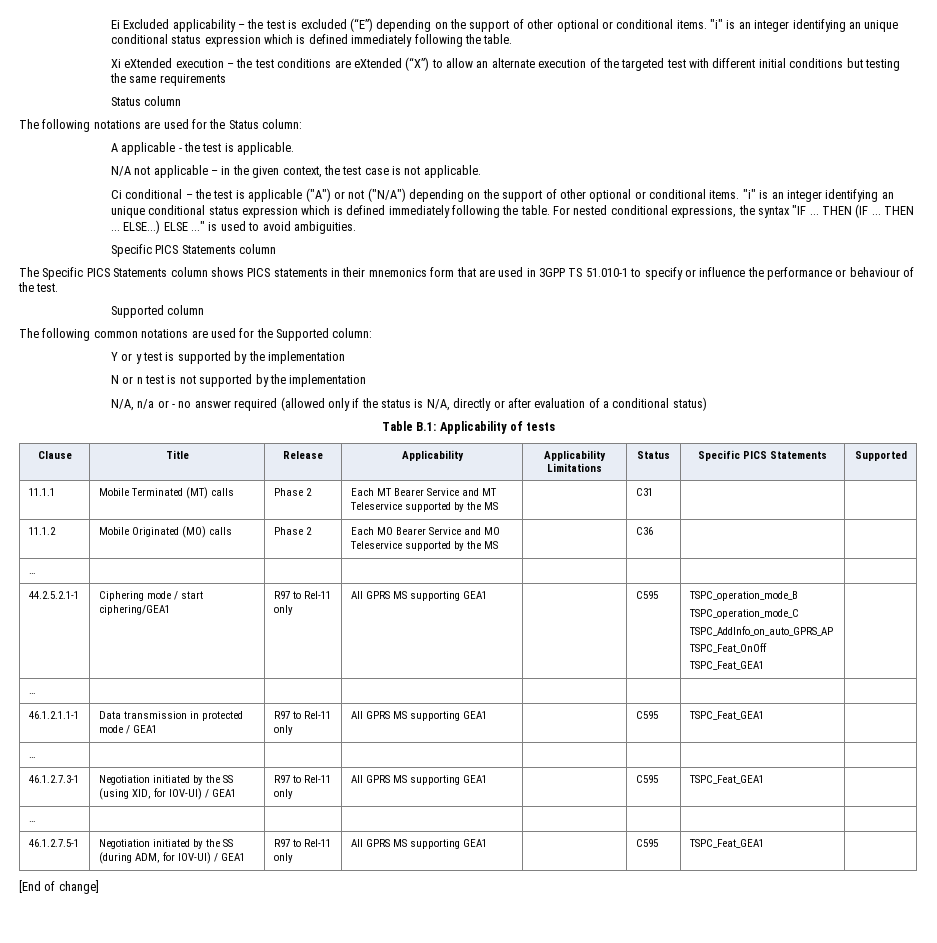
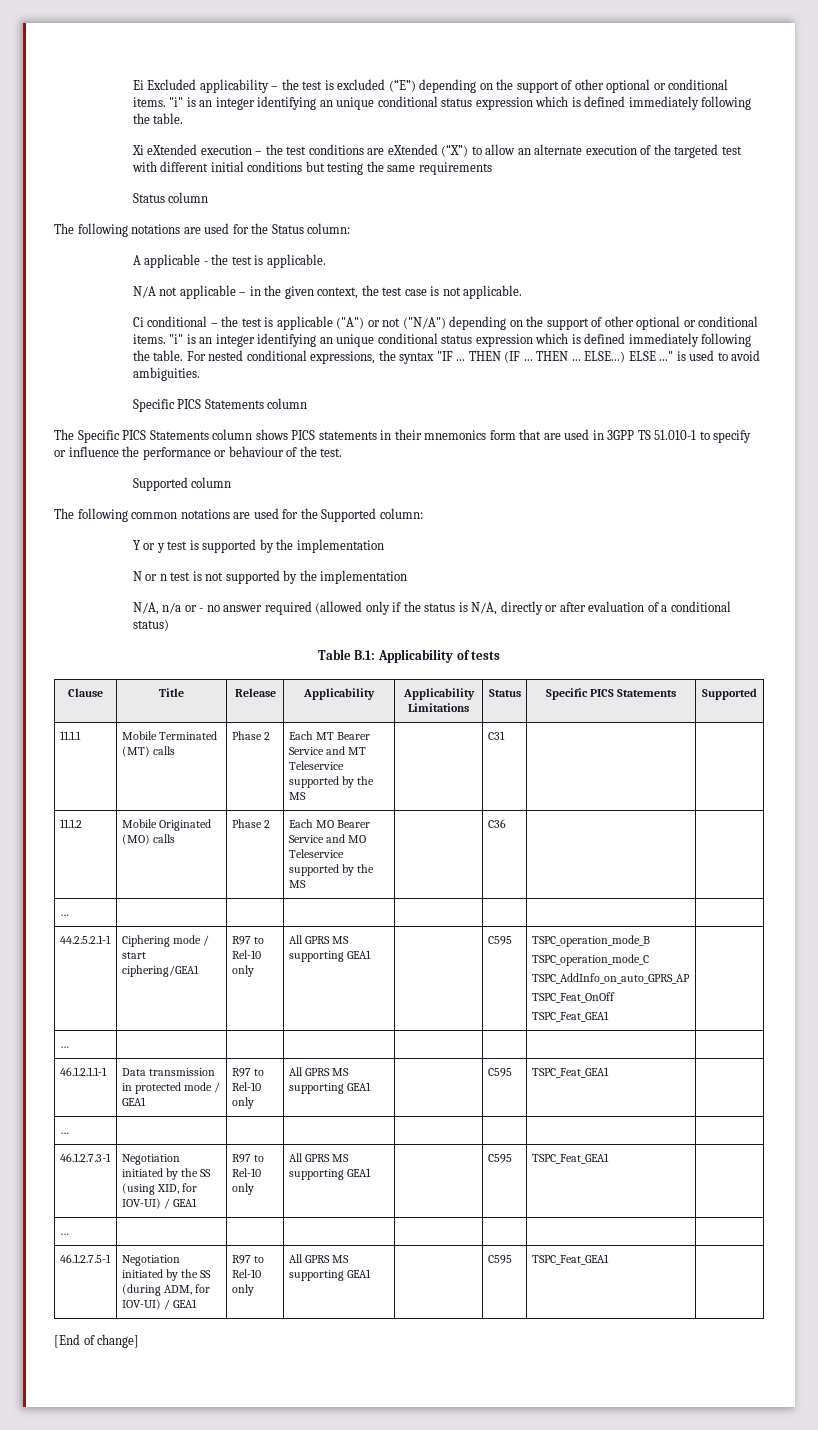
- 44.2.5.2.1-1 | Ciphering mode / start ciphering/GEA1 | R97 to Rel-11 only | All GPRS MS supporting GEA1 | | C595 | TSPC_operation_mode_B
+ 44.2.5.2.1-1 | Ciphering mode / start ciphering/GEA1 | R97 to Rel-10 only | All GPRS MS supporting GEA1 | | C595 | TSPC_operation_mode_B
- 46.1.2.1.1-1 | Data transmission in protected mode / GEA1 | R97 to Rel-11 only | All GPRS MS supporting GEA1 | | C595 | TSPC_Feat_GEA1 |
+ 46.1.2.1.1-1 | Data transmission in protected mode / GEA1 | R97 to Rel-10 only | All GPRS MS supporting GEA1 | | C595 | TSPC_Feat_GEA1 |
- 46.1.2.7.3-1 | Negotiation initiated by the SS (using XID, for IOV-UI) / GEA1 | R97 to Rel-11 only | All GPRS MS supporting GEA1 | | C595 | TSPC_Feat_GEA1 |
+ 46.1.2.7.3-1 | Negotiation initiated by the SS (using XID, for IOV-UI) / GEA1 | R97 to Rel-10 only | All GPRS MS supporting GEA1 | | C595 | TSPC_Feat_GEA1 |
- 46.1.2.7.5-1 | Negotiation initiated by the SS (during ADM, for IOV-UI) / GEA1 | R97 to Rel-11 only | All GPRS MS supporting GEA1 | | C595 | TSPC_Feat_GEA1 |
+ 46.1.2.7.5-1 | Negotiation initiated by the SS (during ADM, for IOV-UI) / GEA1 | R97 to Rel-10 only | All GPRS MS supporting GEA1 | | C595 | TSPC_Feat_GEA1 |

